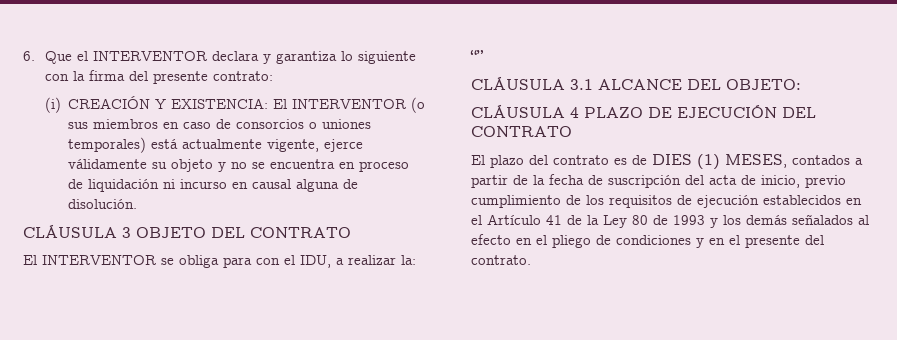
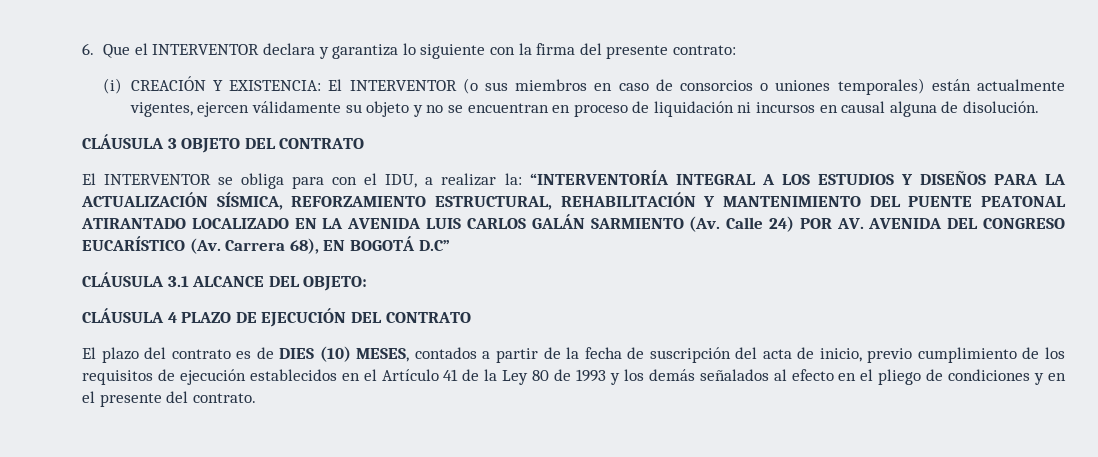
- (i) CREACIÓN Y EXISTENCIA: El INTERVENTOR (o sus miembros en caso de consorcios o uniones temporales) está actualmente vigente, ejerce válidamente su objeto y no se encuentra en proceso de liquidación ni incurso en causal alguna de disolución.
+ (i) CREACIÓN Y EXISTENCIA: El INTERVENTOR (o sus miembros en caso de consorcios o uniones temporales) están actualmente vigentes, ejercen válidamente su objeto y no se encuentran en proceso de liquidación ni incursos en causal alguna de disolución.
- El INTERVENTOR se obliga para con el IDU, a realizar la: “”
+ El INTERVENTOR se obliga para con el IDU, a realizar la: “INTERVENTORÍA INTEGRAL A LOS ESTUDIOS Y DISEÑOS PARA LA ACTUALIZACIÓN SÍSMICA, REFORZAMIENTO ESTRUCTURAL, REHABILITACIÓN Y MANTENIMIENTO DEL PUENTE PEATONAL ATIRANTADO LOCALIZADO EN LA AVENIDA LUIS CARLOS GALÁN SARMIENTO (Av. Calle 24) POR AV. AVENIDA DEL CONGRESO EUCARÍSTICO (Av. Carrera 68), EN BOGOTÁ D.C”
- El plazo del contrato es de DIES (1) MESES, contados a partir de la fecha de suscripción del acta de inicio, previo cumplimiento de los requisitos de ejecución establecidos en el Artículo 41 de la Ley 80 de 1993 y los demás señalados al efecto en el pliego de condiciones y en el presente del contrato.
+ El plazo del contrato es de DIES (10) MESES, contados a partir de la fecha de suscripción del acta de inicio, previo cumplimiento de los requisitos de ejecución establecidos en el Artículo 41 de la Ley 80 de 1993 y los demás señalados al efecto en el pliego de condiciones y en el presente del contrato.

